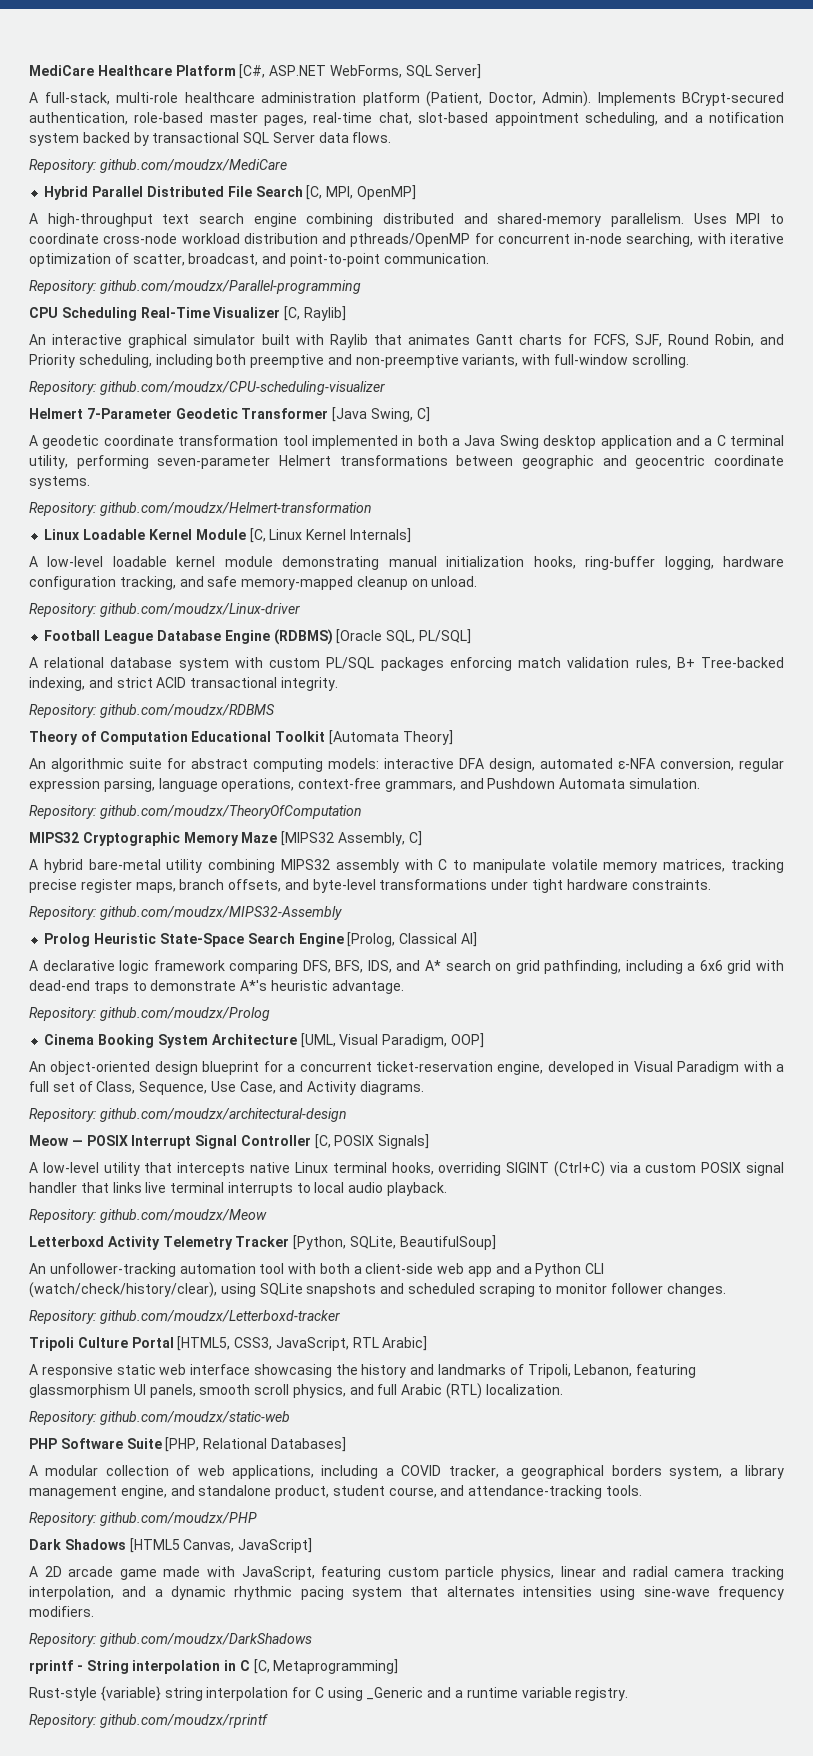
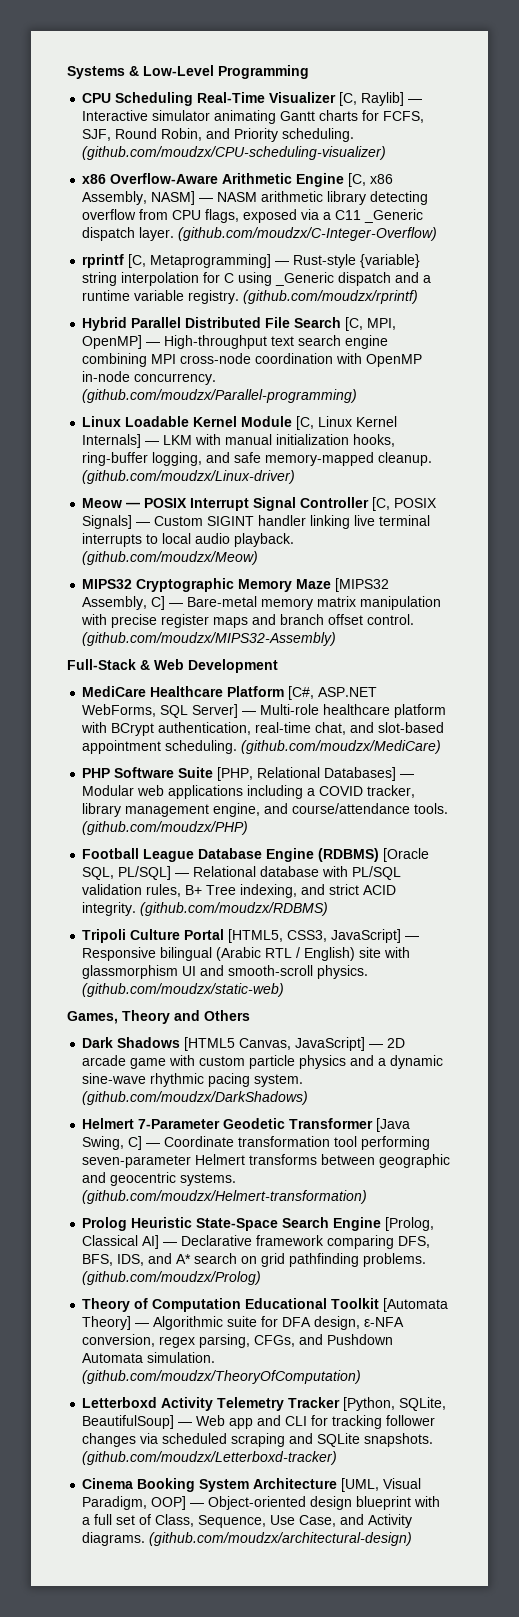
- MediCare Healthcare Platform [C#, ASP.NET WebForms, SQL Server]
- A full-stack, multi-role healthcare administration platform (Patient, Doctor, Admin). Implements BCrypt-secured authentication, role-based master pages, real-time chat, slot-based appointment scheduling, and a notification system backed by transactional SQL Server data flows.
- Repository: github.com/moudzx/MediCare
+ Systems & Low-Level Programming
+ CPU Scheduling Real-Time Visualizer [C, Raylib] — Interactive simulator animating Gantt charts for FCFS, SJF, Round Robin, and Priority scheduling. (github.com/moudzx/CPU-scheduling-visualizer)
+ x86 Overflow-Aware Arithmetic Engine [C, x86 Assembly, NASM] — NASM arithmetic library detecting overflow from CPU flags, exposed via a C11 _Generic dispatch layer. (github.com/moudzx/C-Integer-Overflow)
+ rprintf [C, Metaprogramming] — Rust-style {variable} string interpolation for C using _Generic dispatch and a runtime variable registry. (github.com/moudzx/rprintf)
- Hybrid Parallel Distributed File Search [C, MPI, OpenMP]
- A high-throughput text search engine combining distributed and shared-memory parallelism. Uses MPI to coordinate cross-node workload distribution and pthreads/OpenMP for concurrent in-node searching, with iterative optimization of scatter, broadcast, and point-to-point communication.
- Repository: github.com/moudzx/Parallel-programming
- CPU Scheduling Real-Time Visualizer [C, Raylib]
- An interactive graphical simulator built with Raylib that animates Gantt charts for FCFS, SJF, Round Robin, and Priority scheduling, including both preemptive and non-preemptive variants, with full-window scrolling.
- Repository: github.com/moudzx/CPU-scheduling-visualizer
- Helmert 7-Parameter Geodetic Transformer [Java Swing, C]
- A geodetic coordinate transformation tool implemented in both a Java Swing desktop application and a C terminal utility, performing seven-parameter Helmert transformations between geographic and geocentric coordinate systems.
- Repository: github.com/moudzx/Helmert-transformation
+ Hybrid Parallel Distributed File Search [C, MPI, OpenMP] — High-throughput text search engine combining MPI cross-node coordination with OpenMP in-node concurrency. (github.com/moudzx/Parallel-programming)
- Linux Loadable Kernel Module [C, Linux Kernel Internals]
- A low-level loadable kernel module demonstrating manual initialization hooks, ring-buffer logging, hardware configuration tracking, and safe memory-mapped cleanup on unload.
- Repository: github.com/moudzx/Linux-driver
+ Linux Loadable Kernel Module [C, Linux Kernel Internals] — LKM with manual initialization hooks, ring-buffer logging, and safe memory-mapped cleanup. (github.com/moudzx/Linux-driver)
+ Meow — POSIX Interrupt Signal Controller [C, POSIX Signals] — Custom SIGINT handler linking live terminal interrupts to local audio playback. (github.com/moudzx/Meow)
+ MIPS32 Cryptographic Memory Maze [MIPS32 Assembly, C] — Bare-metal memory matrix manipulation with precise register maps and branch offset control. (github.com/moudzx/MIPS32-Assembly)
+ Full-Stack & Web Development
+ MediCare Healthcare Platform [C#, ASP.NET WebForms, SQL Server] — Multi-role healthcare platform with BCrypt authentication, real-time chat, and slot-based appointment scheduling. (github.com/moudzx/MediCare)
+ PHP Software Suite [PHP, Relational Databases] — Modular web applications including a COVID tracker, library management engine, and course/attendance tools. (github.com/moudzx/PHP)
- Football League Database Engine (RDBMS) [Oracle SQL, PL/SQL]
- A relational database system with custom PL/SQL packages enforcing match validation rules, B+ Tree-backed indexing, and strict ACID transactional integrity.
- Repository: github.com/moudzx/RDBMS
- Theory of Computation Educational Toolkit [Automata Theory]
- An algorithmic suite for abstract computing models: interactive DFA design, automated ε-NFA conversion, regular expression parsing, language operations, context-free grammars, and Pushdown Automata simulation.
- Repository: github.com/moudzx/TheoryOfComputation
- MIPS32 Cryptographic Memory Maze [MIPS32 Assembly, C]
- A hybrid bare-metal utility combining MIPS32 assembly with C to manipulate volatile memory matrices, tracking precise register maps, branch offsets, and byte-level transformations under tight hardware constraints.
- Repository: github.com/moudzx/MIPS32-Assembly
+ Football League Database Engine (RDBMS) [Oracle SQL, PL/SQL] — Relational database with PL/SQL validation rules, B+ Tree indexing, and strict ACID integrity. (github.com/moudzx/RDBMS)
+ Tripoli Culture Portal [HTML5, CSS3, JavaScript] — Responsive bilingual (Arabic RTL / English) site with glassmorphism UI and smooth-scroll physics. (github.com/moudzx/static-web)
+ Games, Theory and Others
+ Dark Shadows [HTML5 Canvas, JavaScript] — 2D arcade game with custom particle physics and a dynamic sine-wave rhythmic pacing system. (github.com/moudzx/DarkShadows)
+ Helmert 7-Parameter Geodetic Transformer [Java Swing, C] — Coordinate transformation tool performing seven-parameter Helmert transforms between geographic and geocentric systems. (github.com/moudzx/Helmert-transformation)
- Prolog Heuristic State-Space Search Engine [Prolog, Classical AI]
- A declarative logic framework comparing DFS, BFS, IDS, and A* search on grid pathfinding, including a 6x6 grid with dead-end traps to demonstrate A*'s heuristic advantage.
- Repository: github.com/moudzx/Prolog
+ Prolog Heuristic State-Space Search Engine [Prolog, Classical AI] — Declarative framework comparing DFS, BFS, IDS, and A* search on grid pathfinding problems. (github.com/moudzx/Prolog)
+ Theory of Computation Educational Toolkit [Automata Theory] — Algorithmic suite for DFA design, ε-NFA conversion, regex parsing, CFGs, and Pushdown Automata simulation. (github.com/moudzx/TheoryOfComputation)
+ Letterboxd Activity Telemetry Tracker [Python, SQLite, BeautifulSoup] — Web app and CLI for tracking follower changes via scheduled scraping and SQLite snapshots. (github.com/moudzx/Letterboxd-tracker)
- Cinema Booking System Architecture [UML, Visual Paradigm, OOP]
- An object-oriented design blueprint for a concurrent ticket-reservation engine, developed in Visual Paradigm with a full set of Class, Sequence, Use Case, and Activity diagrams.
- Repository: github.com/moudzx/architectural-design
- Meow — POSIX Interrupt Signal Controller [C, POSIX Signals]
- A low-level utility that intercepts native Linux terminal hooks, overriding SIGINT (Ctrl+C) via a custom POSIX signal handler that links live terminal interrupts to local audio playback.
- Repository: github.com/moudzx/Meow
- Letterboxd Activity Telemetry Tracker [Python, SQLite, BeautifulSoup]
- An unfollower-tracking automation tool with both a client-side web app and a Python CLI (watch/check/history/clear), using SQLite snapshots and scheduled scraping to monitor follower changes.
- Repository: github.com/moudzx/Letterboxd-tracker
- Tripoli Culture Portal [HTML5, CSS3, JavaScript, RTL Arabic]
- A responsive static web interface showcasing the history and landmarks of Tripoli, Lebanon, featuring glassmorphism UI panels, smooth scroll physics, and full Arabic (RTL) localization.
- Repository: github.com/moudzx/static-web
- PHP Software Suite [PHP, Relational Databases]
- A modular collection of web applications, including a COVID tracker, a geographical borders system, a library management engine, and standalone product, student course, and attendance-tracking tools.
- Repository: github.com/moudzx/PHP
- Dark Shadows [HTML5 Canvas, JavaScript]
- A 2D arcade game made with JavaScript, featuring custom particle physics, linear and radial camera tracking interpolation, and a dynamic rhythmic pacing system that alternates intensities using sine-wave frequency modifiers.
- Repository: github.com/moudzx/DarkShadows
- rprintf - String interpolation in C [C, Metaprogramming]
- Rust-style {variable} string interpolation for C using _Generic and a runtime variable registry.
- Repository: github.com/moudzx/rprintf
+ Cinema Booking System Architecture [UML, Visual Paradigm, OOP] — Object-oriented design blueprint with a full set of Class, Sequence, Use Case, and Activity diagrams. (github.com/moudzx/architectural-design)

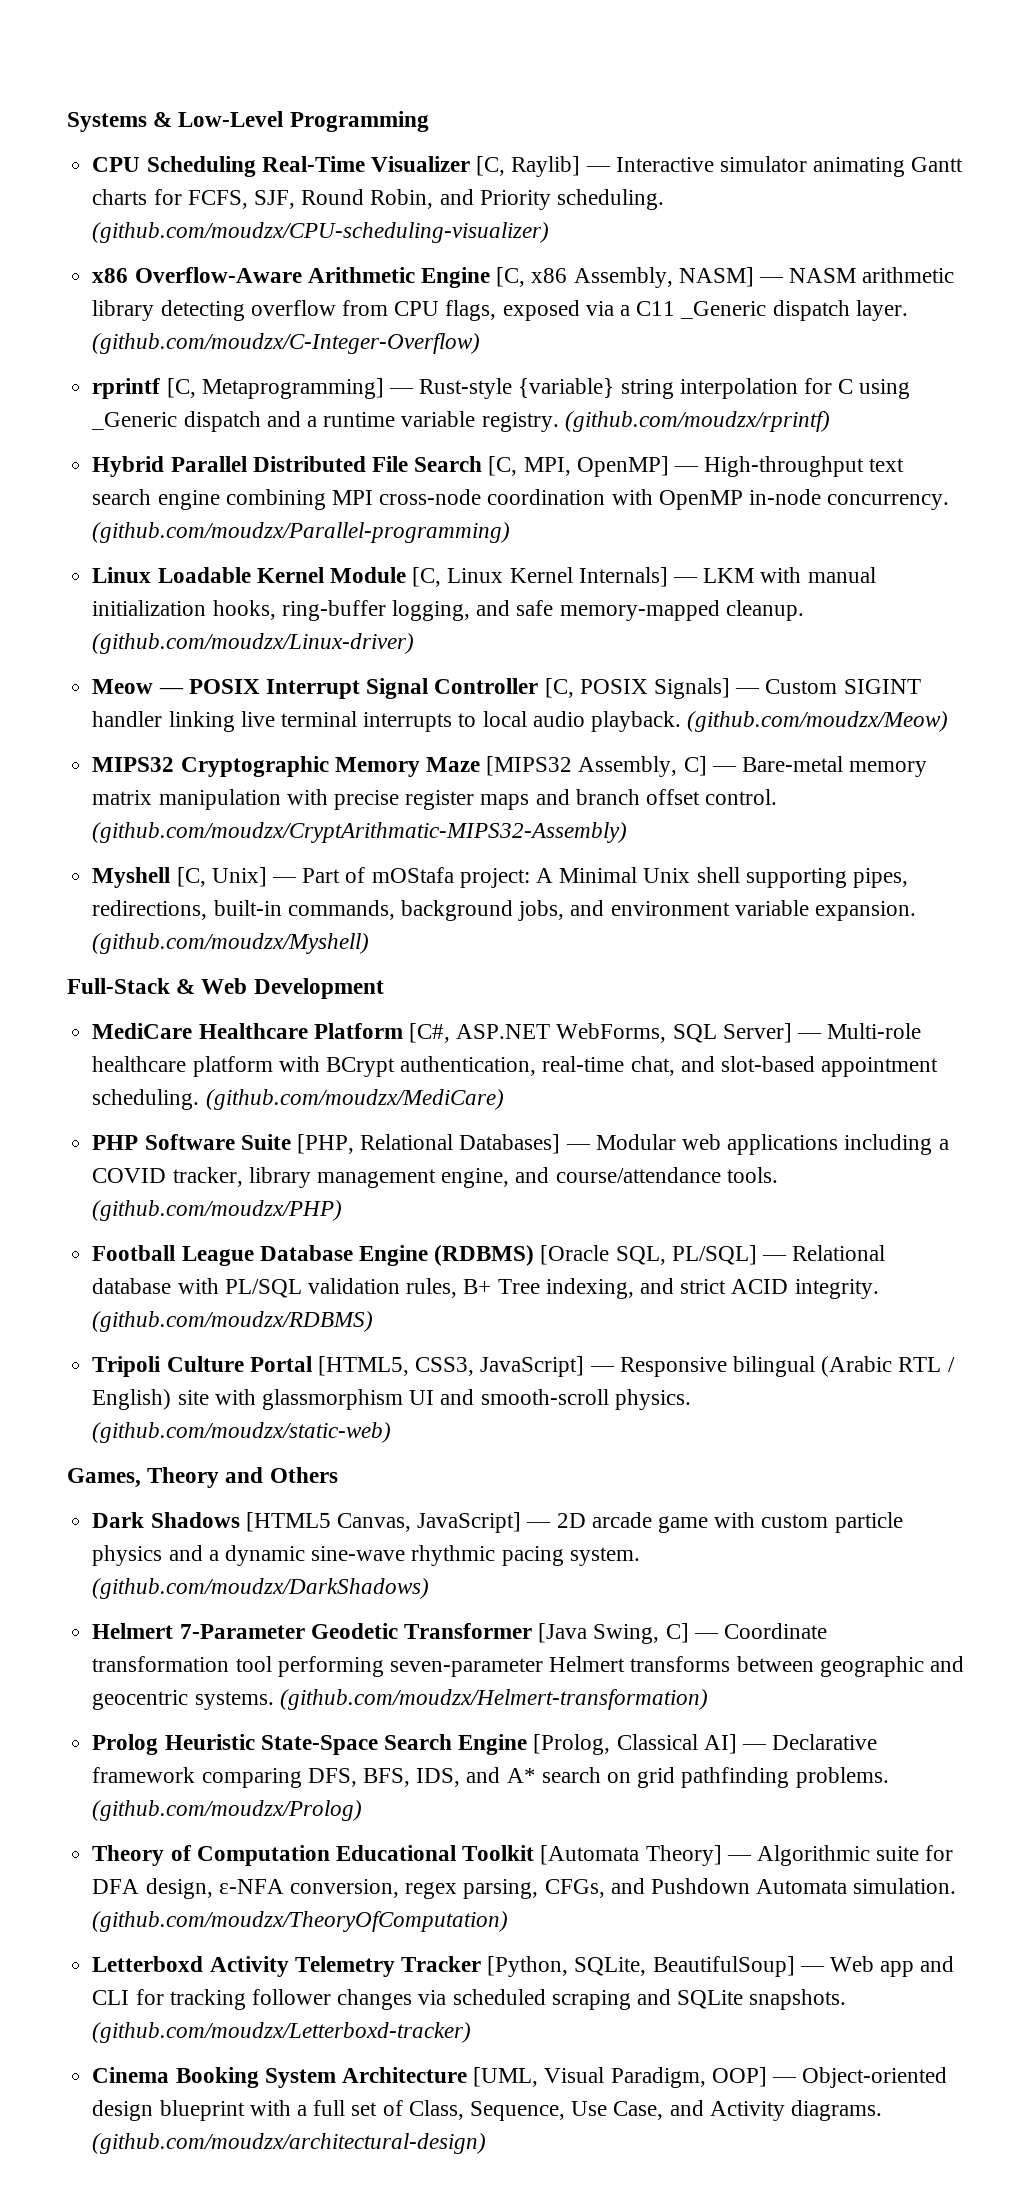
- (github.com/moudzx/MIPS32-Assembly)
+ (github.com/moudzx/CryptArithmatic-MIPS32-Assembly)
+ Myshell [C, Unix] — Part of mOStafa project: A Minimal Unix shell supporting pipes, redirections, built-in commands, background jobs, and environment variable expansion. (github.com/moudzx/Myshell)

